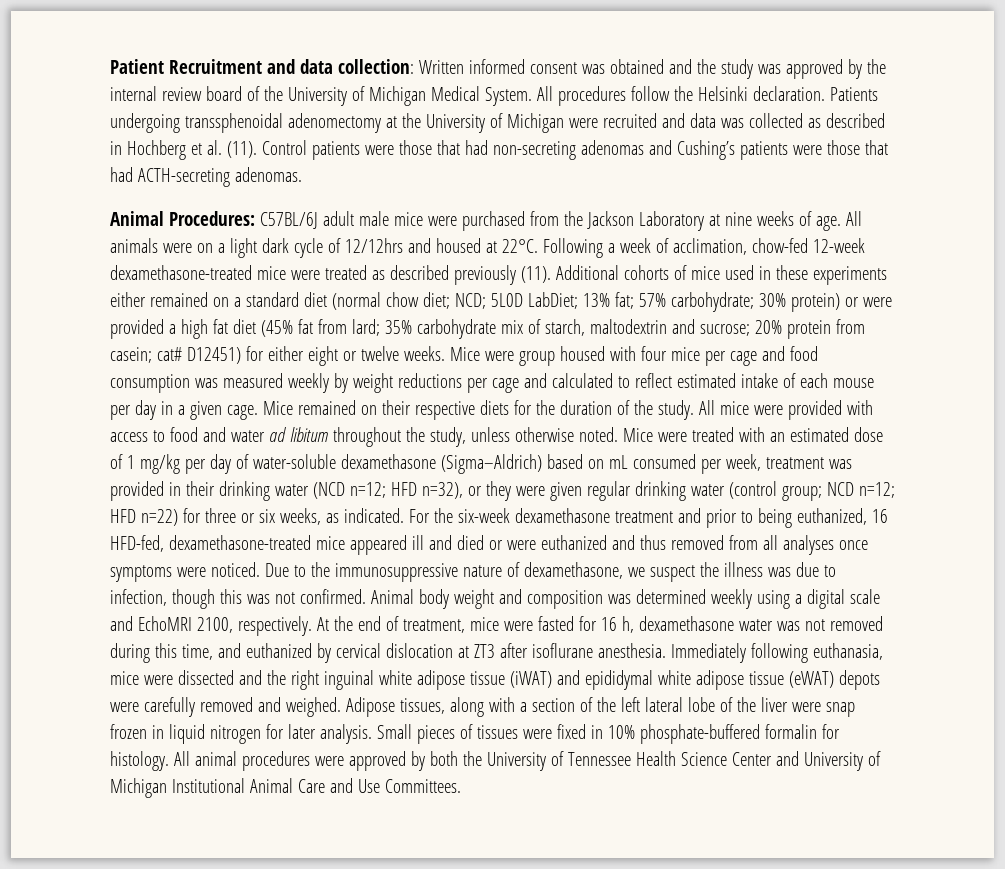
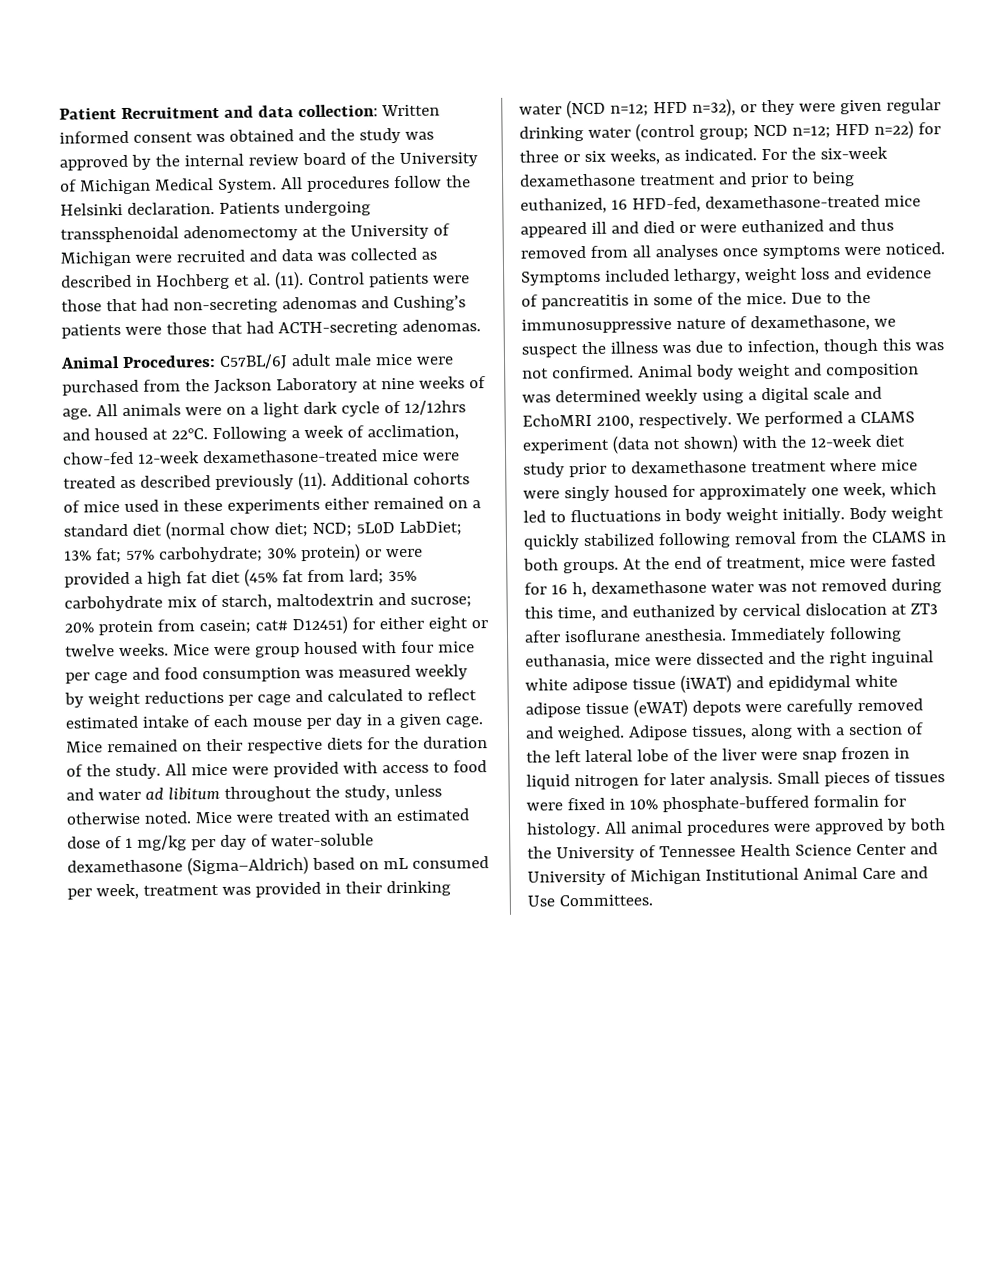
+ Symptoms included lethargy, weight loss and evidence of pancreatitis in some of the mice.
+ We performed a CLAMS experiment (data not shown) with the 12-week diet study prior to dexamethasone treatment where mice were singly housed for approximately one week, which led to fluctuations in body weight initially. Body weight quickly stabilized following removal from the CLAMS in both groups.

